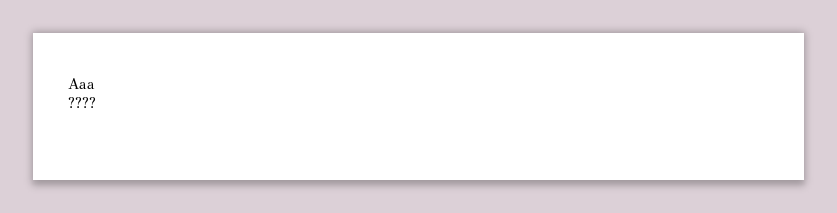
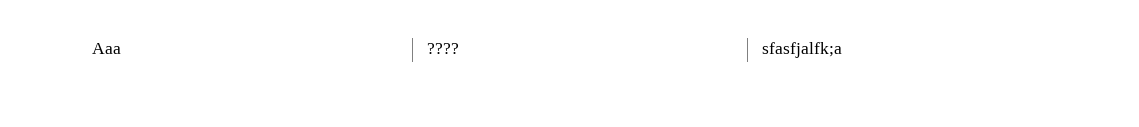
+ sfasfjalfk;a

